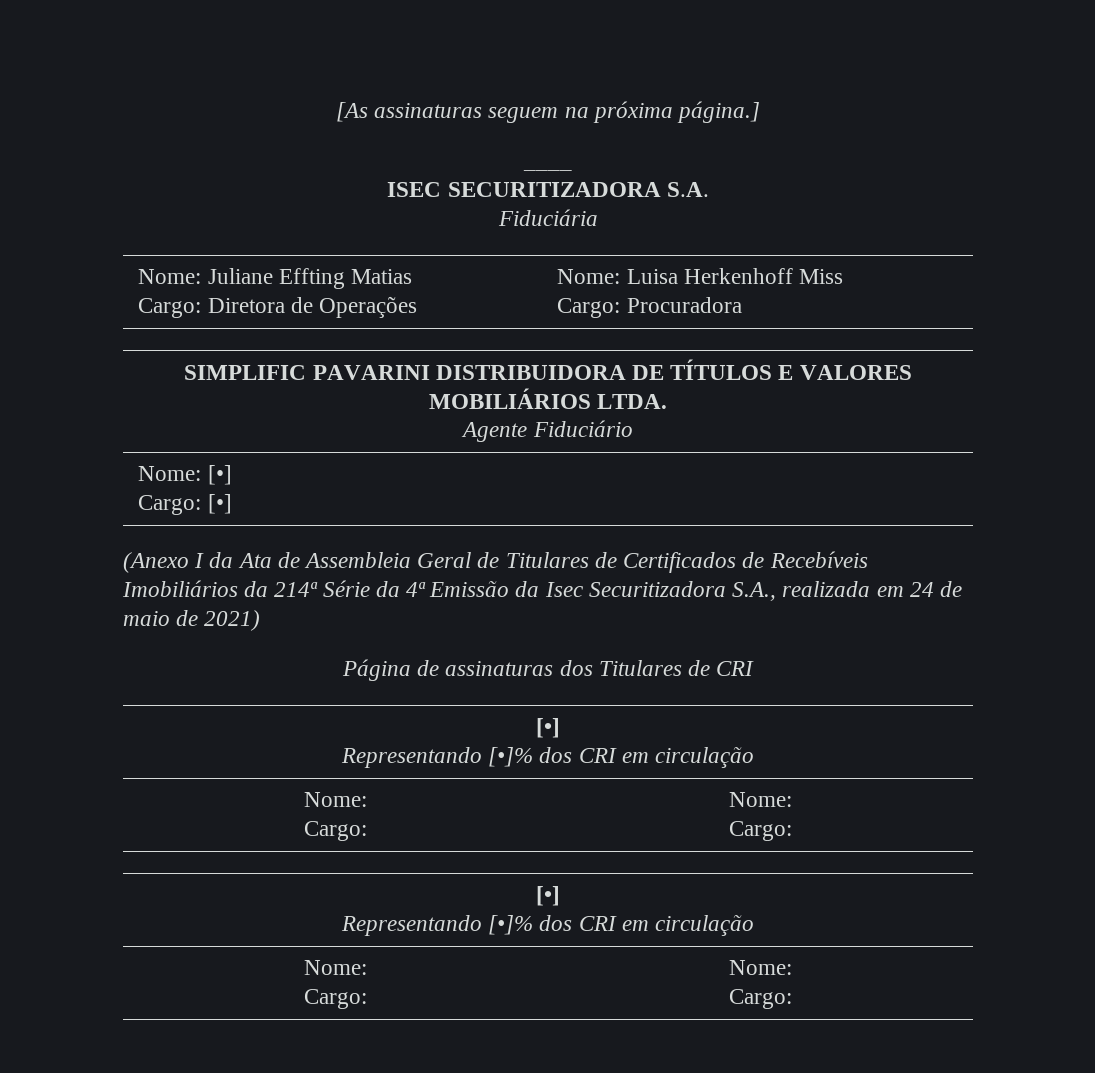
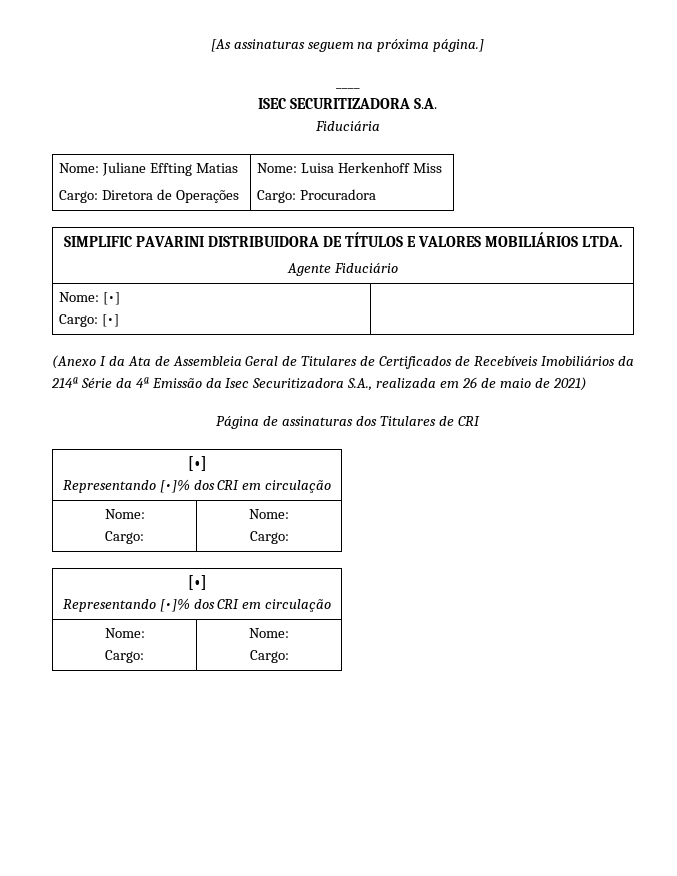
- (Anexo I da Ata de Assembleia Geral de Titulares de Certificados de Recebíveis Imobiliários da 214ª Série da 4ª Emissão da Isec Securitizadora S.A., realizada em 24 de maio de 2021)
+ (Anexo I da Ata de Assembleia Geral de Titulares de Certificados de Recebíveis Imobiliários da 214ª Série da 4ª Emissão da Isec Securitizadora S.A., realizada em 26 de maio de 2021)

